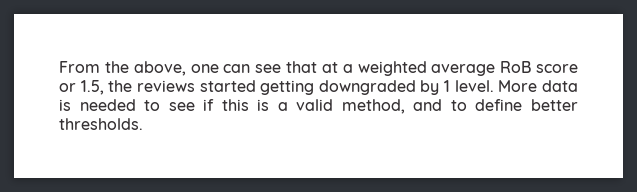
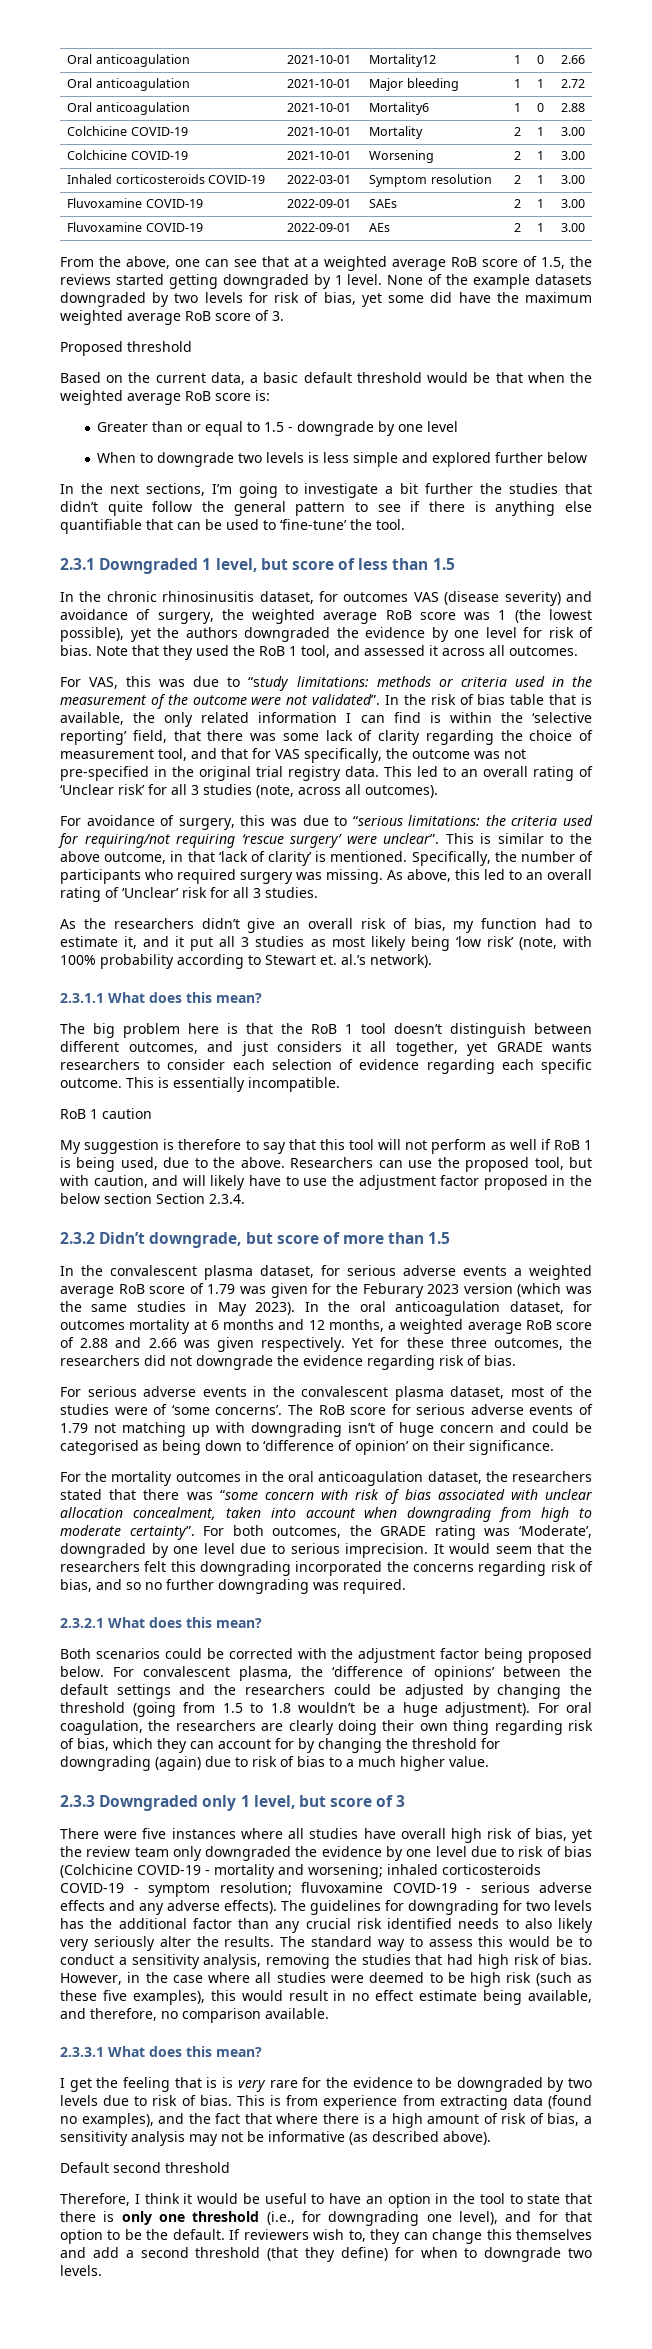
+ Oral anticoagulation | 2021-10-01 | Mortality12 | 1 | 0 | 2.66
+ Oral anticoagulation | 2021-10-01 | Major bleeding | 1 | 1 | 2.72
+ Oral anticoagulation | 2021-10-01 | Mortality6 | 1 | 0 | 2.88
+ Colchicine COVID-19 | 2021-10-01 | Mortality | 2 | 1 | 3.00
+ Colchicine COVID-19 | 2021-10-01 | Worsening | 2 | 1 | 3.00
+ Inhaled corticosteroids COVID-19 | 2022-03-01 | Symptom resolution | 2 | 1 | 3.00
+ Fluvoxamine COVID-19 | 2022-09-01 | SAEs | 2 | 1 | 3.00
+ Fluvoxamine COVID-19 | 2022-09-01 | AEs | 2 | 1 | 3.00
- From the above, one can see that at a weighted average RoB score or 1.5, the reviews started getting downgraded by 1 level.
+ From the above, one can see that at a weighted average RoB score of 1.5, the reviews started getting downgraded by 1 level.
- More data is needed to see if this is a valid method, and to define better thresholds.
+ None of the example datasets downgraded by two levels for risk of bias, yet some did have the maximum weighted average RoB score of 3.
+ Proposed threshold
+ Based on the current data, a basic default threshold would be that when the weighted average RoB score is:
+ Greater than or equal to 1.5 - downgrade by one level
+ When to downgrade two levels is less simple and explored further below
+ In the next sections, I’m going to investigate a bit further the studies that didn’t quite follow the general pattern to see if there is anything else quantifiable that can be used to ‘fine-tune’ the tool.
+ 2.3.1 Downgraded 1 level, but score of less than 1.5
+ In the chronic rhinosinusitis dataset, for outcomes VAS (disease severity) and avoidance of surgery, the weighted average RoB score was 1 (the lowest possible), yet the authors downgraded the evidence by one level for risk of bias. Note that they used the RoB 1 tool, and assessed it across all outcomes.
+ For VAS, this was due to “study limitations: methods or criteria used in the measurement of the outcome were not validated”. In the risk of bias table that is available, the only related information I can find is within the ‘selective reporting’ field, that there was some lack of clarity regarding the choice of measurement tool, and that for VAS specifically, the outcome was not pre-specified in the original trial registry data. This led to an overall rating of ‘Unclear risk’ for all 3 studies (note, across all outcomes).
+ For avoidance of surgery, this was due to “serious limitations: the criteria used for requiring/not requiring ‘rescue surgery’ were unclear”. This is similar to the above outcome, in that ‘lack of clarity’ is mentioned. Specifically, the number of participants who required surgery was missing. As above, this led to an overall rating of ‘Unclear’ risk for all 3 studies.
+ As the researchers didn’t give an overall risk of bias, my function had to estimate it, and it put all 3 studies as most likely being ‘low risk’ (note, with 100% probability according to Stewart et. al.’s network).
+ 2.3.1.1 What does this mean?
+ The big problem here is that the RoB 1 tool doesn’t distinguish between different outcomes, and just considers it all together, yet GRADE wants researchers to consider each selection of evidence regarding each specific outcome. This is essentially incompatible.
+ RoB 1 caution
+ My suggestion is therefore to say that this tool will not perform as well if RoB 1 is being used, due to the above. Researchers can use the proposed tool, but with caution, and will likely have to use the adjustment factor proposed in the below section Section 2.3.4.
+ 2.3.2 Didn’t downgrade, but score of more than 1.5
+ In the convalescent plasma dataset, for serious adverse events a weighted average RoB score of 1.79 was given for the Feburary 2023 version (which was the same studies in May 2023). In the oral anticoagulation dataset, for outcomes mortality at 6 months and 12 months, a weighted average RoB score of 2.88 and 2.66 was given respectively. Yet for these three outcomes, the researchers did not downgrade the evidence regarding risk of bias.
+ For serious adverse events in the convalescent plasma dataset, most of the studies were of ‘some concerns’. The RoB score for serious adverse events of 1.79 not matching up with downgrading isn’t of huge concern and could be categorised as being down to ‘difference of opinion’ on their significance.
+ For the mortality outcomes in the oral anticoagulation dataset, the researchers stated that there was “some concern with risk of bias associated with unclear allocation concealment, taken into account when downgrading from high to moderate certainty”. For both outcomes, the GRADE rating was ‘Moderate’, downgraded by one level due to serious imprecision. It would seem that the researchers felt this downgrading incorporated the concerns regarding risk of bias, and so no further downgrading was required.
+ 2.3.2.1 What does this mean?
+ Both scenarios could be corrected with the adjustment factor being proposed below. For convalescent plasma, the ‘difference of opinions’ between the default settings and the researchers could be adjusted by changing the threshold (going from 1.5 to 1.8 wouldn’t be a huge adjustment). For oral coagulation, the researchers are clearly doing their own thing regarding risk of bias, which they can account for by changing the threshold for downgrading (again) due to risk of bias to a much higher value.
+ 2.3.3 Downgraded only 1 level, but score of 3
+ There were five instances where all studies have overall high risk of bias, yet the review team only downgraded the evidence by one level due to risk of bias (Colchicine COVID-19 - mortality and worsening; inhaled corticosteroids COVID-19 - symptom resolution; fluvoxamine COVID-19 - serious adverse effects and any adverse effects). The guidelines for downgrading for two levels has the additional factor than any crucial risk identified needs to also likely very seriously alter the results. The standard way to assess this would be to conduct a sensitivity analysis, removing the studies that had high risk of bias. However, in the case where all studies were deemed to be high risk (such as these five examples), this would result in no effect estimate being available, and therefore, no comparison available.
+ 2.3.3.1 What does this mean?
+ I get the feeling that is is very rare for the evidence to be downgraded by two levels due to risk of bias. This is from experience from extracting data (found no examples), and the fact that where there is a high amount of risk of bias, a sensitivity analysis may not be informative (as described above).
+ Default second threshold
+ Therefore, I think it would be useful to have an option in the tool to state that there is only one threshold (i.e., for downgrading one level), and for that option to be the default. If reviewers wish to, they can change this themselves and add a second threshold (that they define) for when to downgrade two levels.

